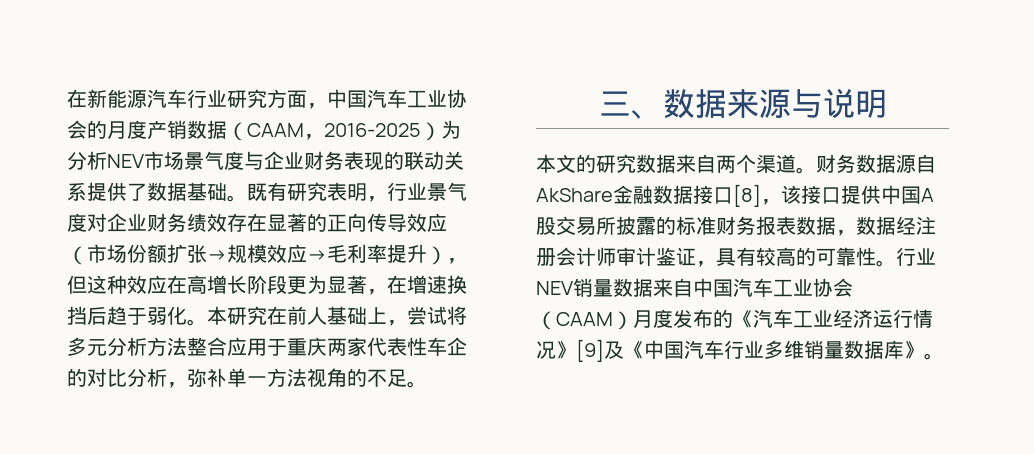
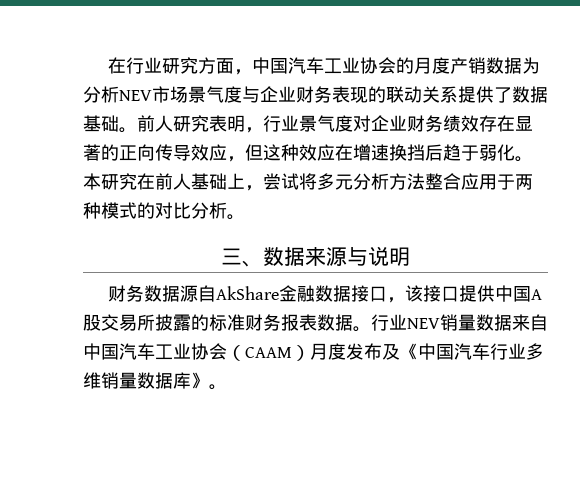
- 在新能源汽车行业研究方面，中国汽车工业协会的月度产销数据（CAAM，2016-2025）为分析NEV市场景气度与企业财务表现的联动关系提供了数据基础。
+ 在行业研究方面，中国汽车工业协会的月度产销数据为分析NEV市场景气度与企业财务表现的联动关系提供了数据基础。
- 既有研究表明，行业景气度对企业财务绩效存在显著的正向传导效应（市场份额扩张→规模效应→毛利率提升），但这种效应在高增长阶段更为显著，在增速换挡后趋于弱化。
+ 前人研究表明，行业景气度对企业财务绩效存在显著的正向传导效应，但这种效应在增速换挡后趋于弱化。
- 本研究在前人基础上，尝试将多元分析方法整合应用于重庆两家代表性车企的对比分析，弥补单一方法视角的不足。
+ 本研究在前人基础上，尝试将多元分析方法整合应用于两种模式的对比分析。
- 本文的研究数据来自两个渠道。财务数据源自AkShare金融数据接口[8]，该接口提供中国A股交易所披露的标准财务报表数据，数据经注册会计师审计鉴证，具有较高的可靠性。
+ 财务数据源自AkShare金融数据接口，该接口提供中国A股交易所披露的标准财务报表数据。
- 行业NEV销量数据来自中国汽车工业协会（CAAM）月度发布的《汽车工业经济运行情况》[9]及《中国汽车行业多维销量数据库》。
+ 行业NEV销量数据来自中国汽车工业协会（CAAM）月度发布及《中国汽车行业多维销量数据库》。

